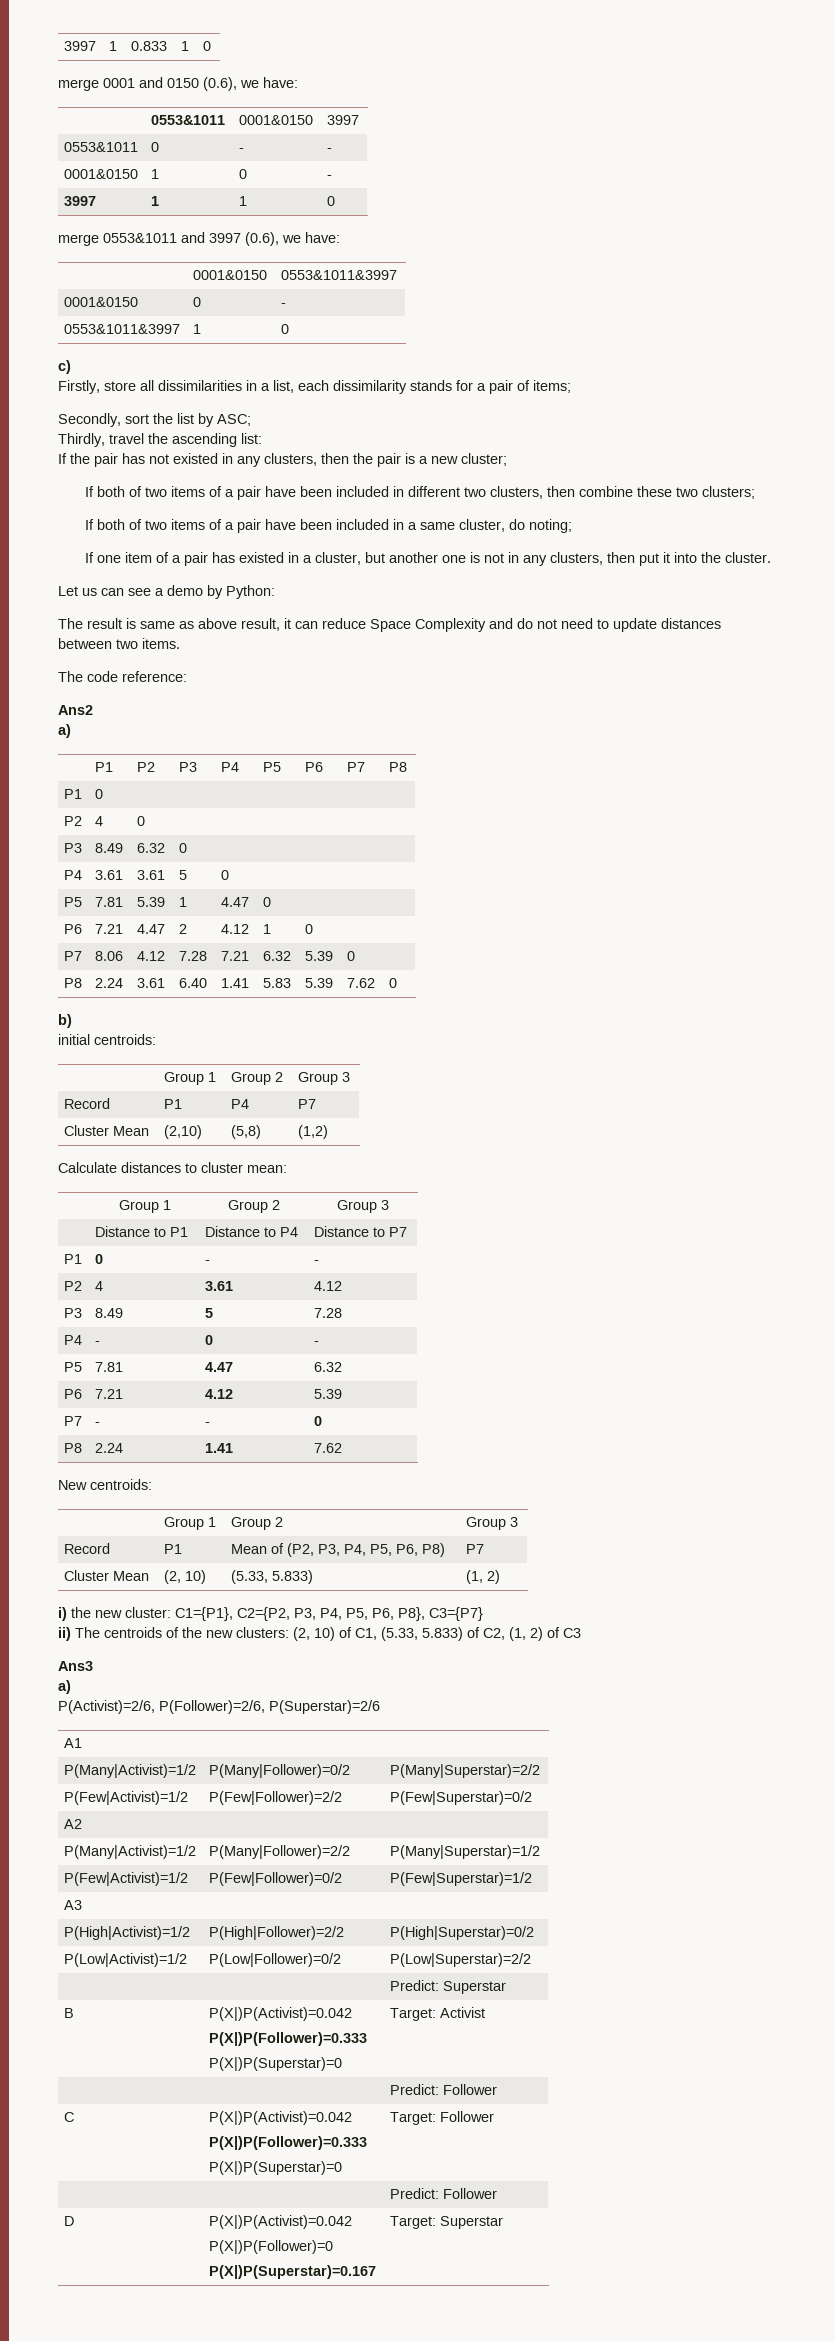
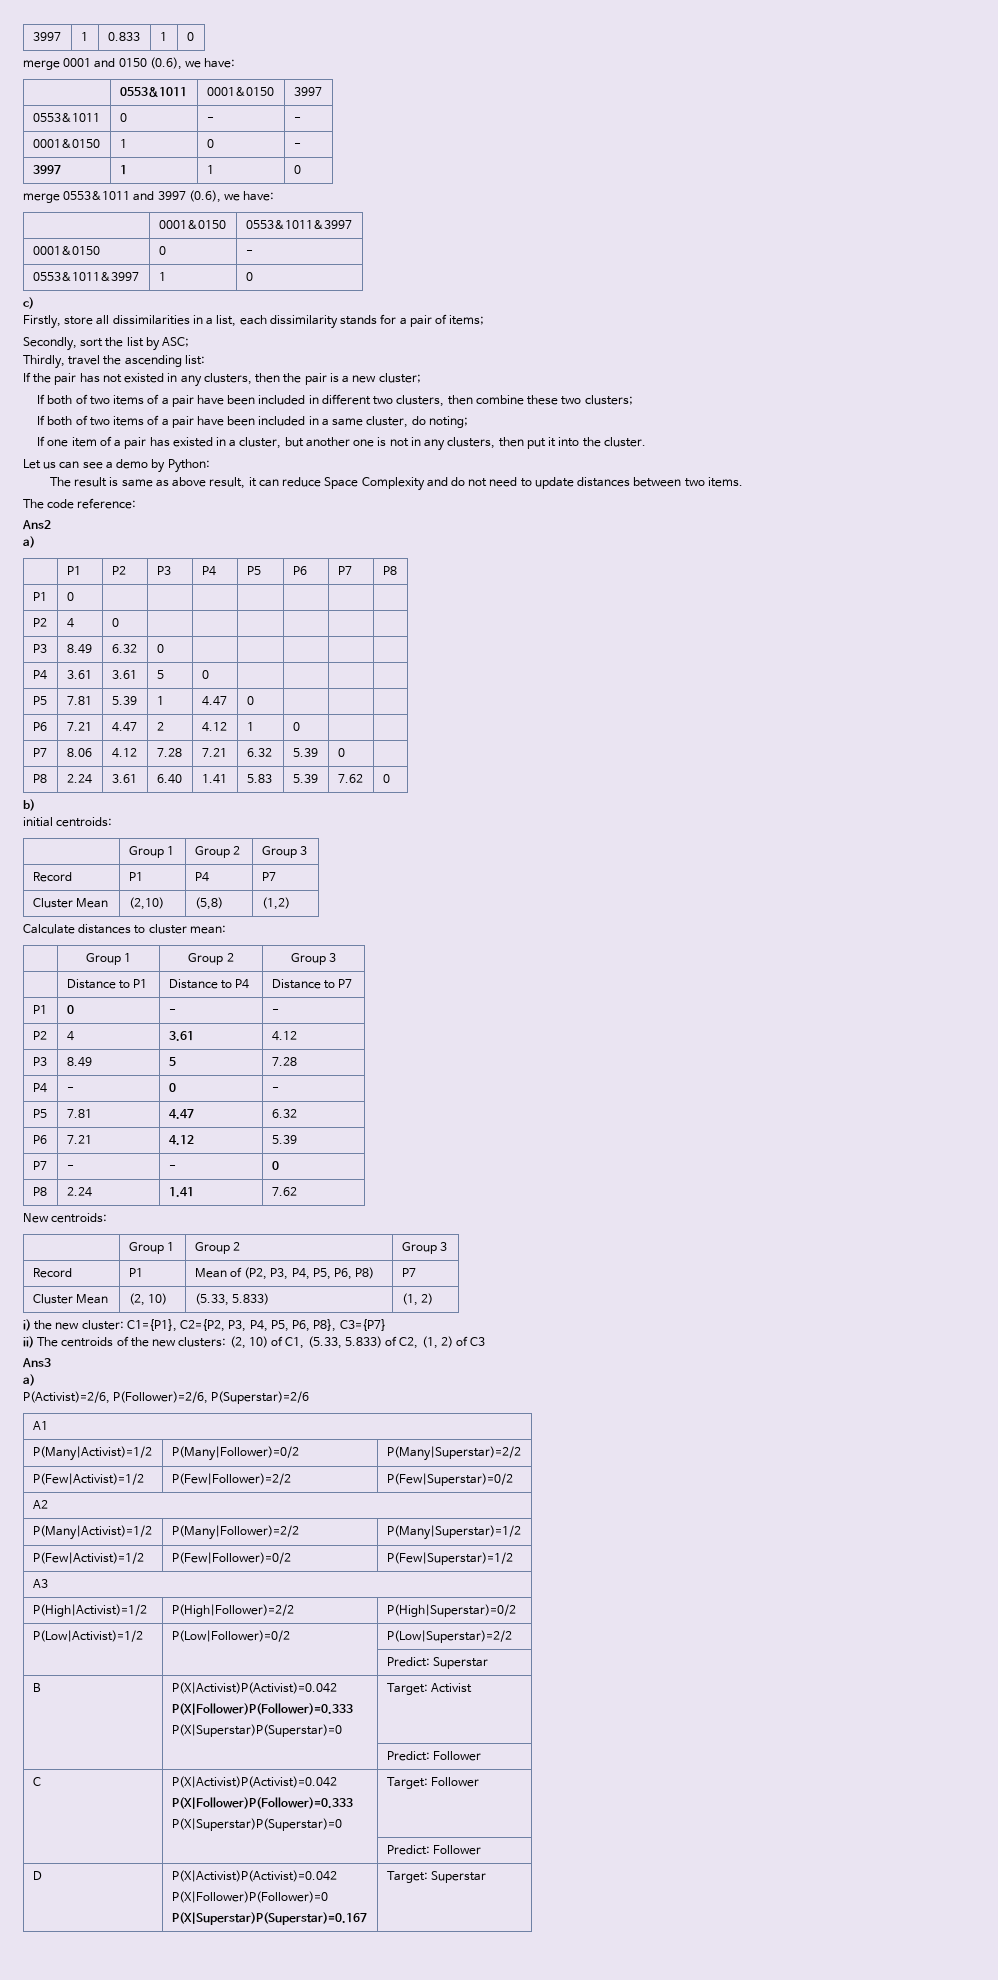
- B | P(X|)P(Activist)=0.042
- P(X|)P(Follower)=0.333
- P(X|)P(Superstar)=0 | Target: Activist
+ B | P(X|Activist)P(Activist)=0.042
+ P(X|Follower)P(Follower)=0.333
+ P(X|Superstar)P(Superstar)=0 | Target: Activist
- C | P(X|)P(Activist)=0.042
- P(X|)P(Follower)=0.333
- P(X|)P(Superstar)=0 | Target: Follower
+ C | P(X|Activist)P(Activist)=0.042
+ P(X|Follower)P(Follower)=0.333
+ P(X|Superstar)P(Superstar)=0 | Target: Follower
- D | P(X|)P(Activist)=0.042
- P(X|)P(Follower)=0
- P(X|)P(Superstar)=0.167 | Target: Superstar
+ D | P(X|Activist)P(Activist)=0.042
+ P(X|Follower)P(Follower)=0
+ P(X|Superstar)P(Superstar)=0.167 | Target: Superstar

